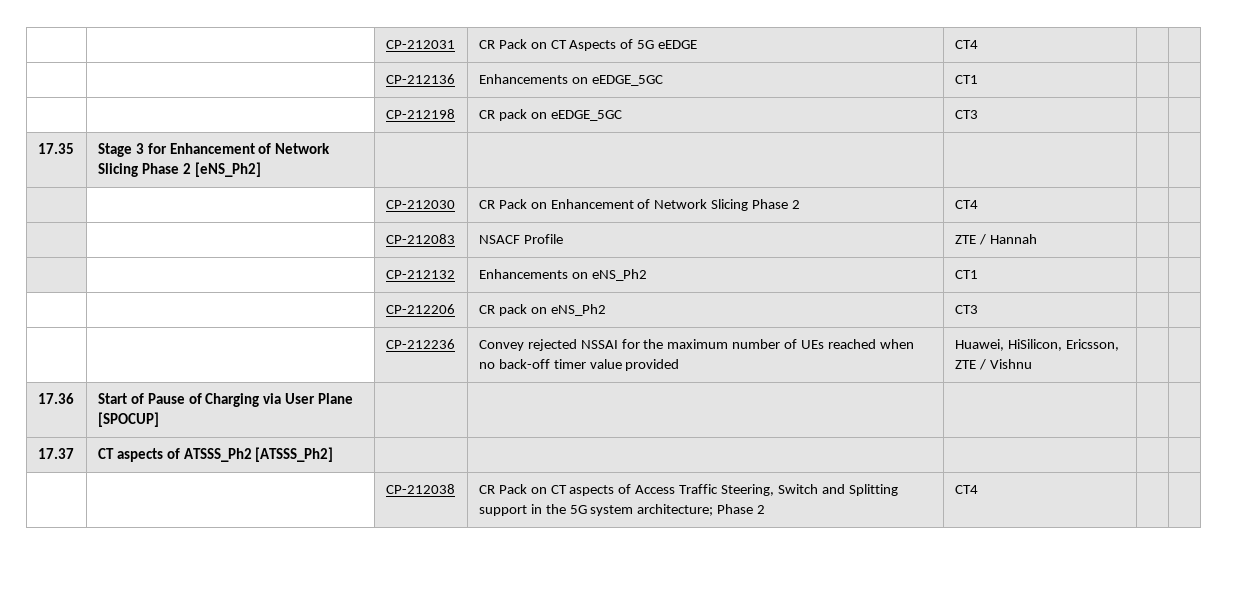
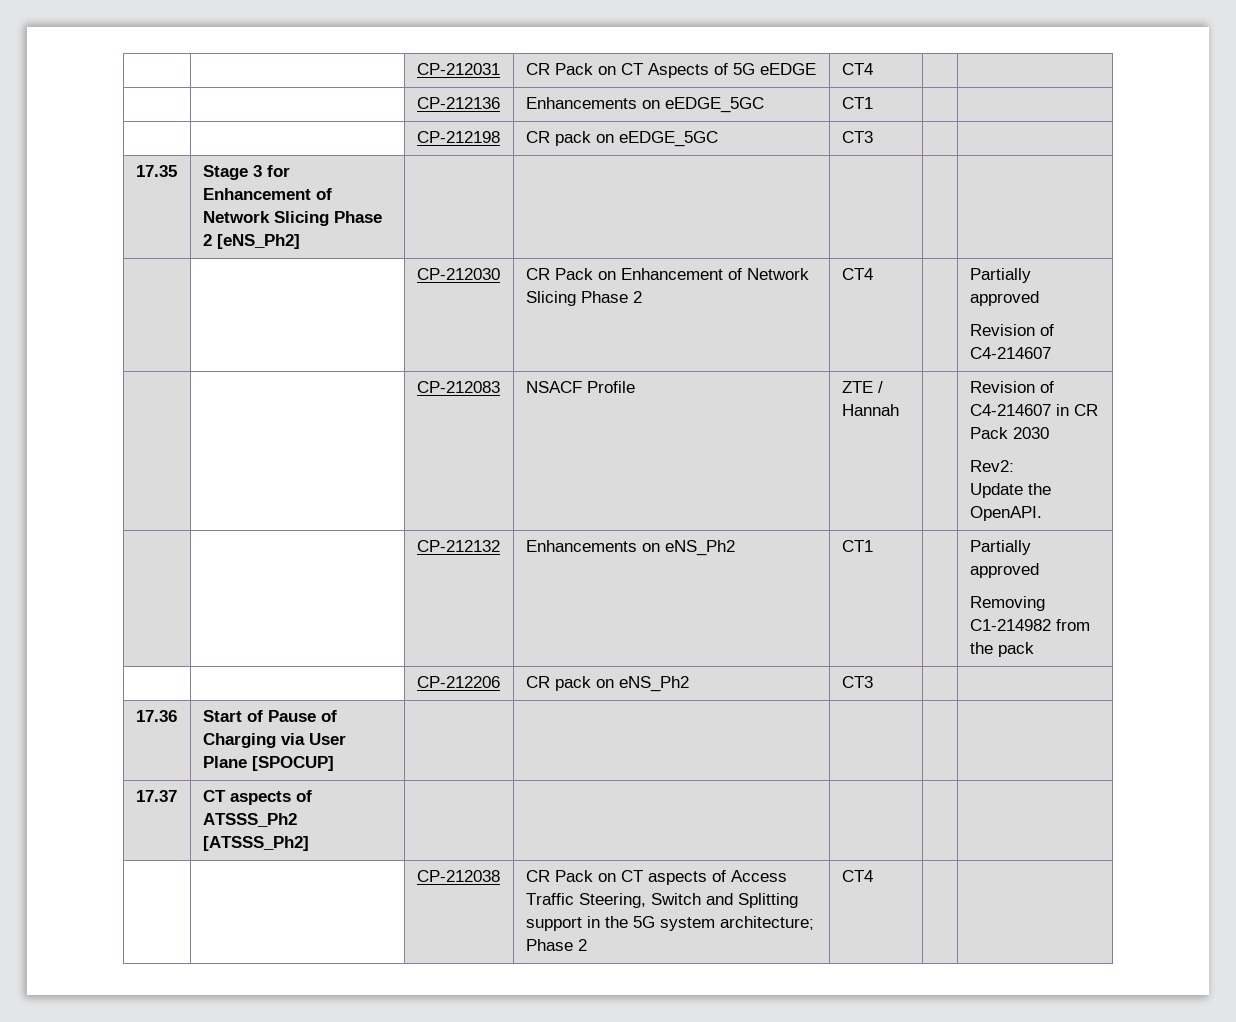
- | | CP-212030 | CR Pack on Enhancement of Network Slicing Phase 2 | CT4 | |
+ | | CP-212030 | CR Pack on Enhancement of Network Slicing Phase 2 | CT4 | | Partially approved
+ Revision of C4-214607
- | | CP-212083 | NSACF Profile | ZTE / Hannah | |
+ | | CP-212083 | NSACF Profile | ZTE / Hannah | | Revision of C4-214607 in CR Pack 2030
+ Rev2:
+ Update the OpenAPI.
- | | CP-212132 | Enhancements on eNS_Ph2 | CT1 | |
+ | | CP-212132 | Enhancements on eNS_Ph2 | CT1 | | Partially approved
+ Removing C1-214982 from the pack
- | | CP-212236 | Convey rejected NSSAI for the maximum number of UEs reached when no back-off timer value provided | Huawei, HiSilicon, Ericsson, ZTE / Vishnu | |

